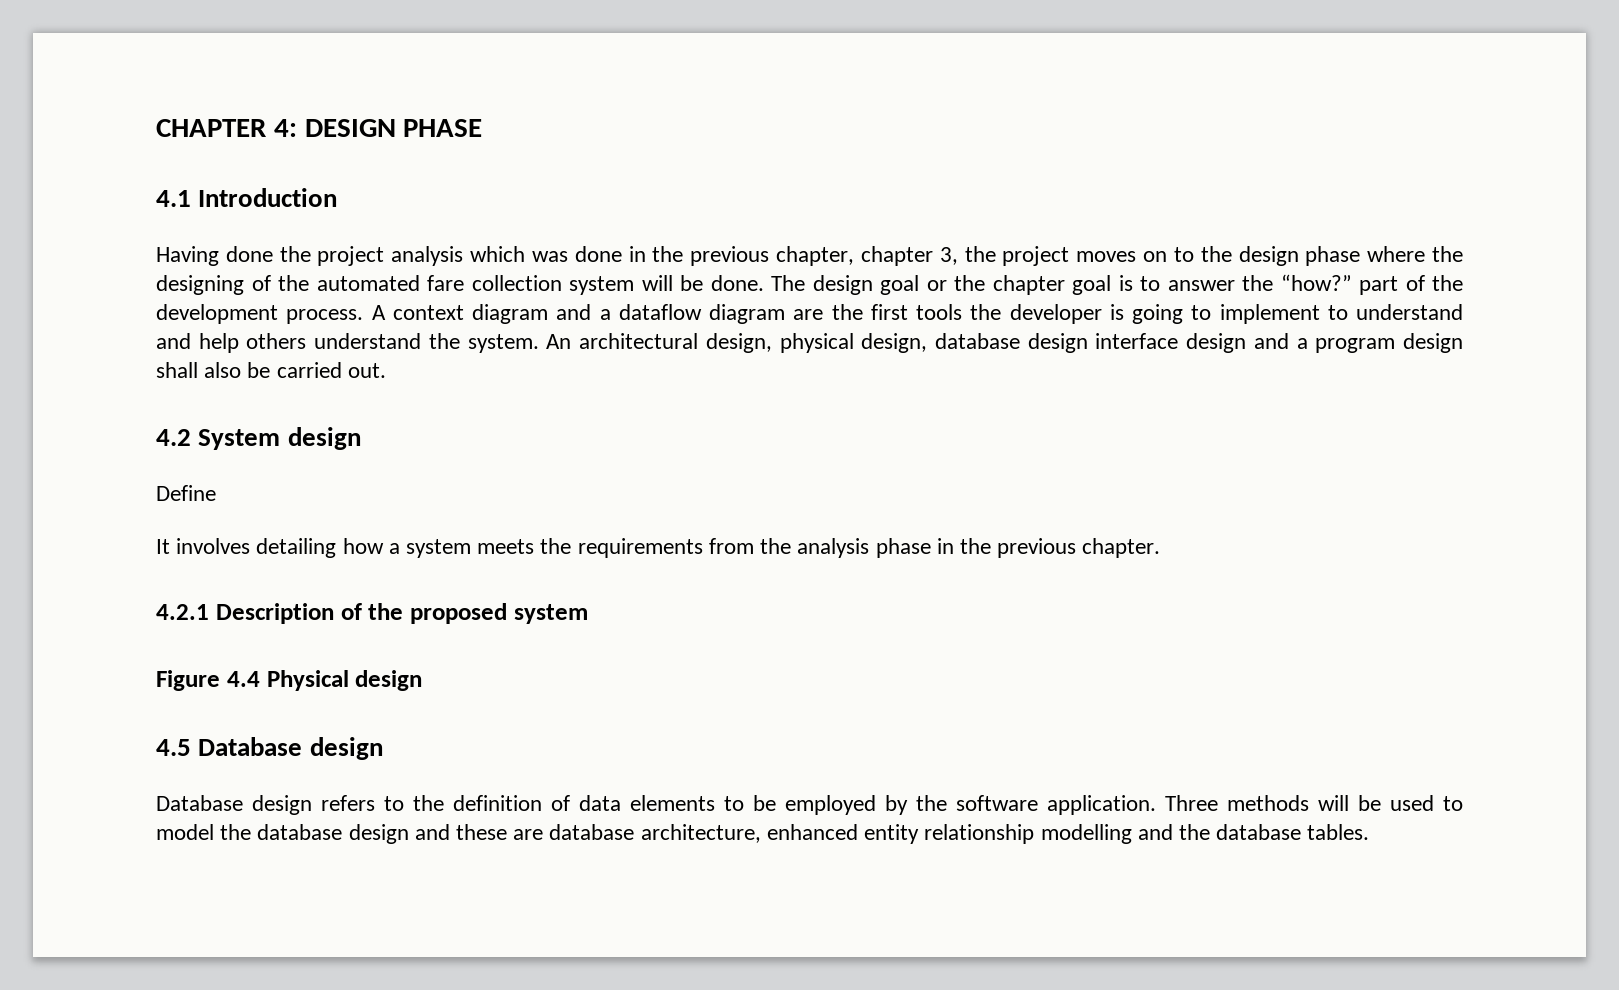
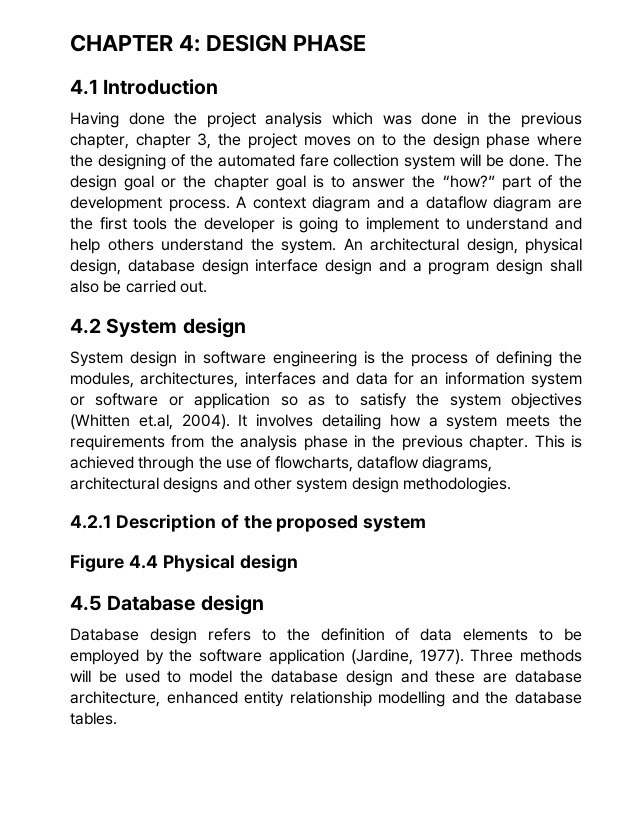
- Define
- It involves detailing how a system meets the requirements from the analysis phase in the previous chapter.
+ System design in software engineering is the process of defining the modules, architectures, interfaces and data for an information system or software or application so as to satisfy the system objectives (Whitten et.al, 2004). It involves detailing how a system meets the requirements from the analysis phase in the previous chapter. This is achieved through the use of flowcharts, dataflow diagrams, architectural designs and other system design methodologies.
- Database design refers to the definition of data elements to be employed by the software application.
+ Database design refers to the definition of data elements to be employed by the software application (Jardine, 1977).

